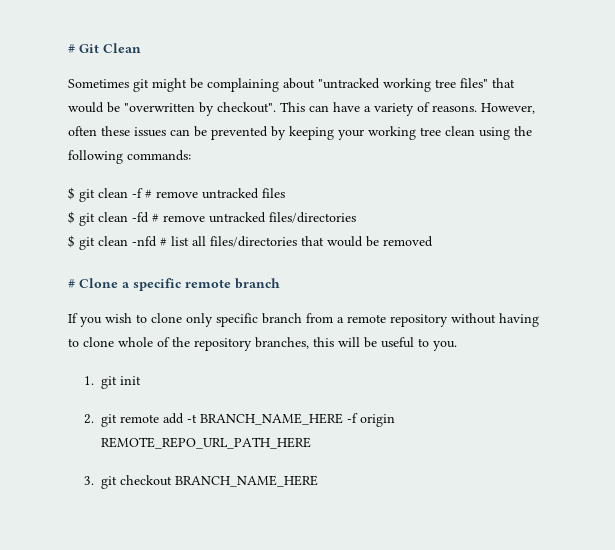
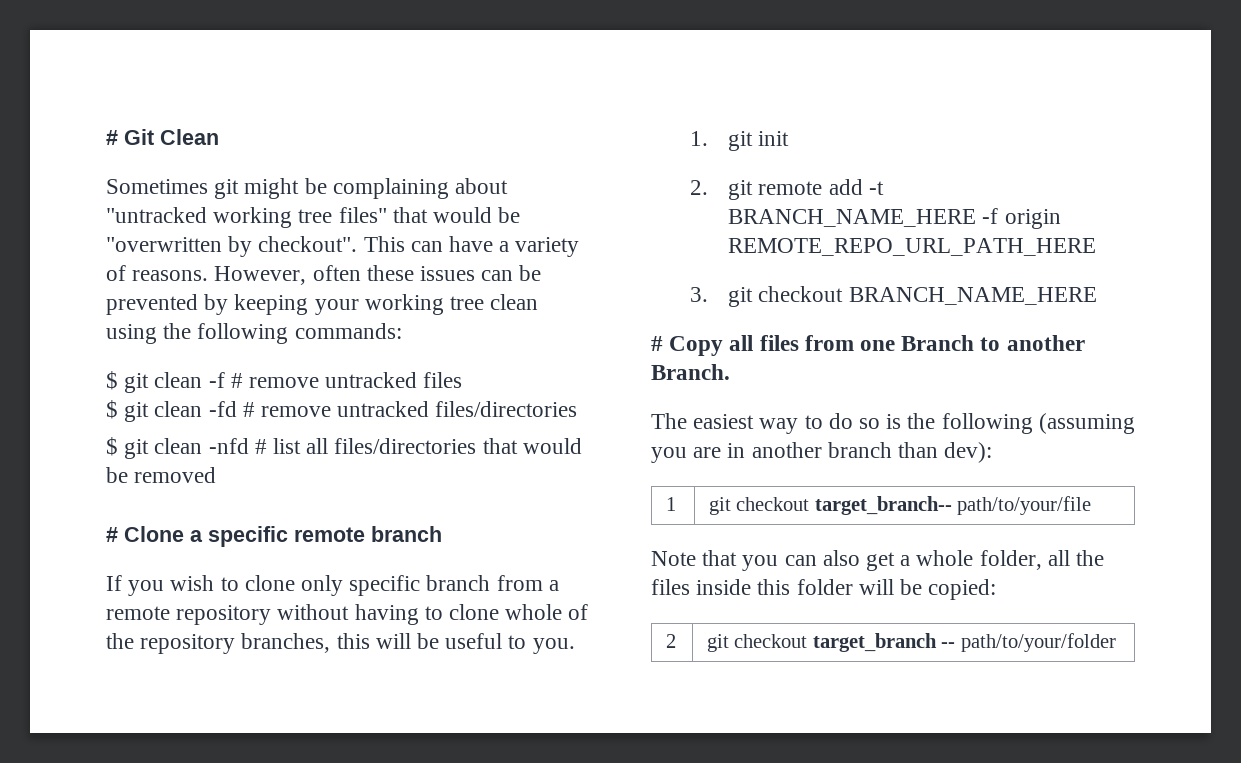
+ # Copy all files from one Branch to another Branch.
+ The easiest way to do so is the following (assuming you are in another branch than dev):
+ 1 | git checkout target_branch-- path/to/your/file
+ Note that you can also get a whole folder, all the files inside this folder will be copied:
+ 2 | git checkout target_branch -- path/to/your/folder

